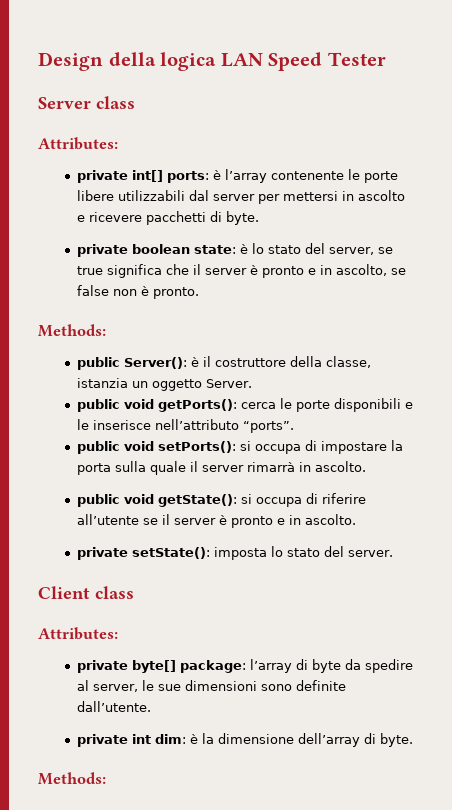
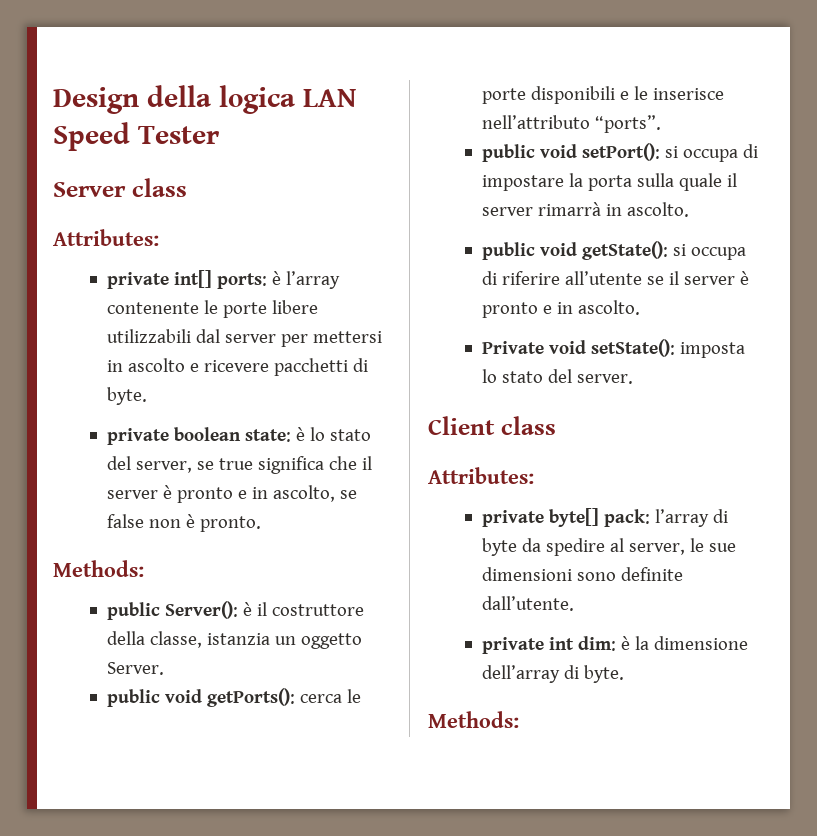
- public void setPorts(): si occupa di impostare la porta sulla quale il server rimarrà in ascolto.
+ public void setPort(): si occupa di impostare la porta sulla quale il server rimarrà in ascolto.
- private setState(): imposta lo stato del server.
+ Private void setState(): imposta lo stato del server.
- private byte[] package: l’array di byte da spedire al server, le sue dimensioni sono definite dall’utente.
+ private byte[] pack: l’array di byte da spedire al server, le sue dimensioni sono definite dall’utente.

